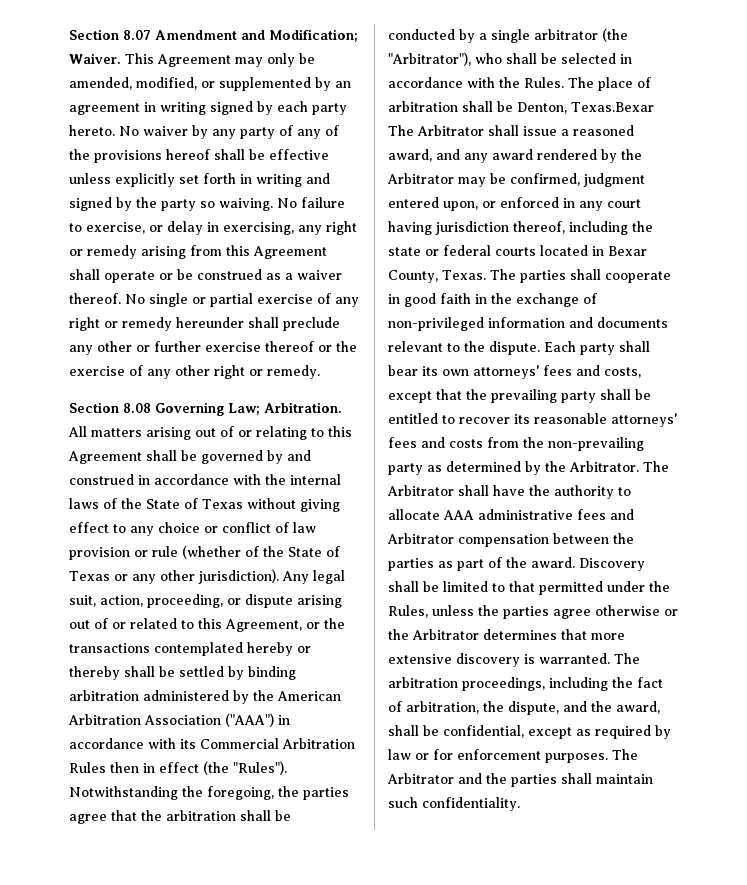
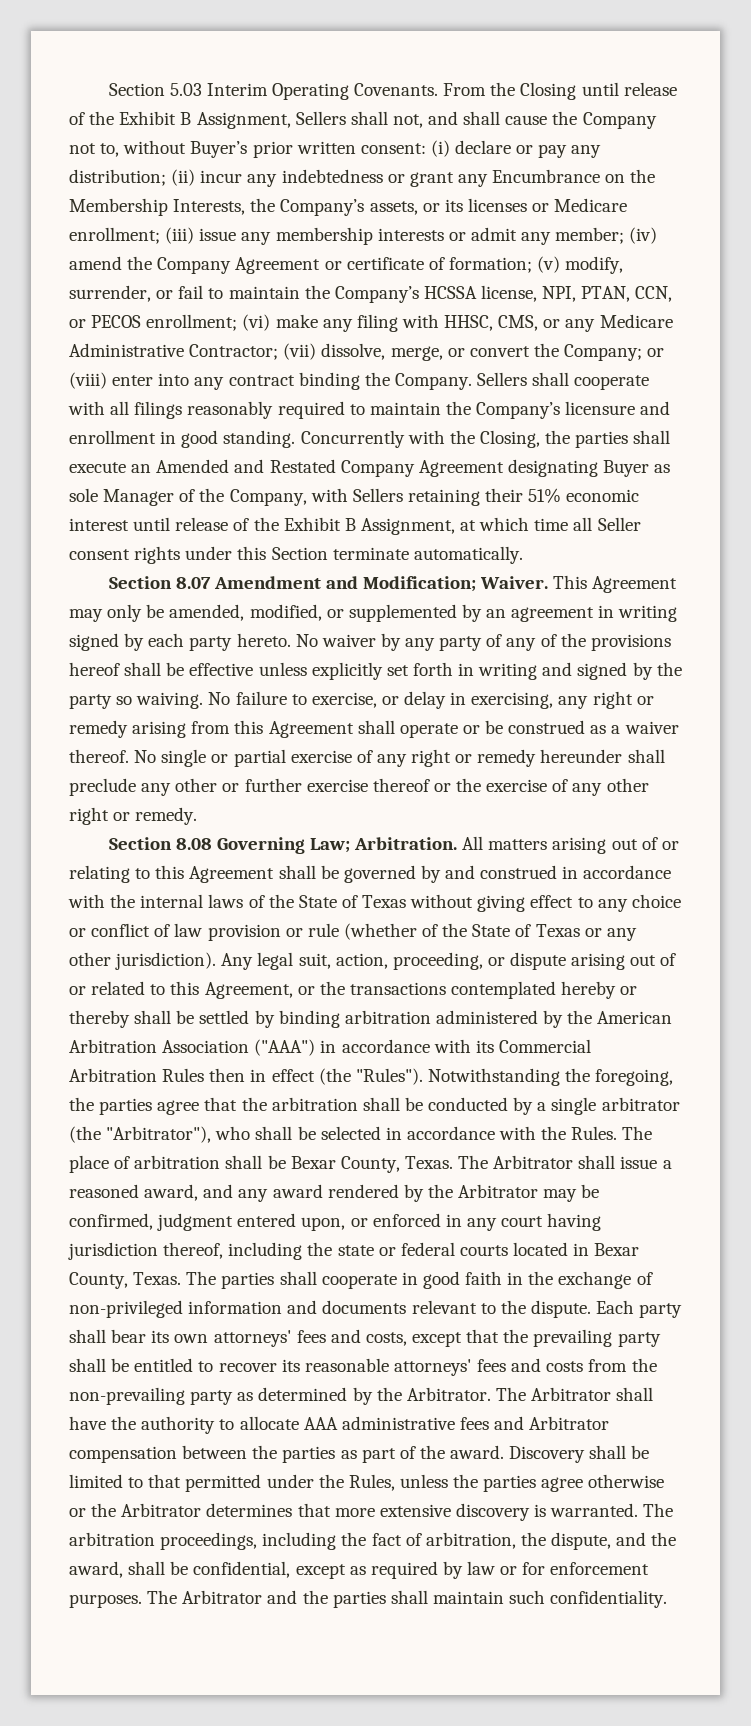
+ Section 5.03 Interim Operating Covenants. From the Closing until release of the Exhibit B Assignment, Sellers shall not, and shall cause the Company not to, without Buyer’s prior written consent: (i) declare or pay any distribution; (ii) incur any indebtedness or grant any Encumbrance on the Membership Interests, the Company’s assets, or its licenses or Medicare enrollment; (iii) issue any membership interests or admit any member; (iv) amend the Company Agreement or certificate of formation; (v) modify, surrender, or fail to maintain the Company’s HCSSA license, NPI, PTAN, CCN, or PECOS enrollment; (vi) make any filing with HHSC, CMS, or any Medicare Administrative Contractor; (vii) dissolve, merge, or convert the Company; or (viii) enter into any contract binding the Company. Sellers shall cooperate with all filings reasonably required to maintain the Company’s licensure and enrollment in good standing. Concurrently with the Closing, the parties shall execute an Amended and Restated Company Agreement designating Buyer as sole Manager of the Company, with Sellers retaining their 51% economic interest until release of the Exhibit B Assignment, at which time all Seller consent rights under this Section terminate automatically.
- The place of arbitration shall be Denton, Texas.Bexar The Arbitrator shall issue a reasoned award, and any award rendered by the Arbitrator may be confirmed, judgment entered upon, or enforced in any court having jurisdiction thereof, including the state or federal courts located in Bexar County, Texas.
+ The place of arbitration shall be Bexar County, Texas. The Arbitrator shall issue a reasoned award, and any award rendered by the Arbitrator may be confirmed, judgment entered upon, or enforced in any court having jurisdiction thereof, including the state or federal courts located in Bexar County, Texas.

